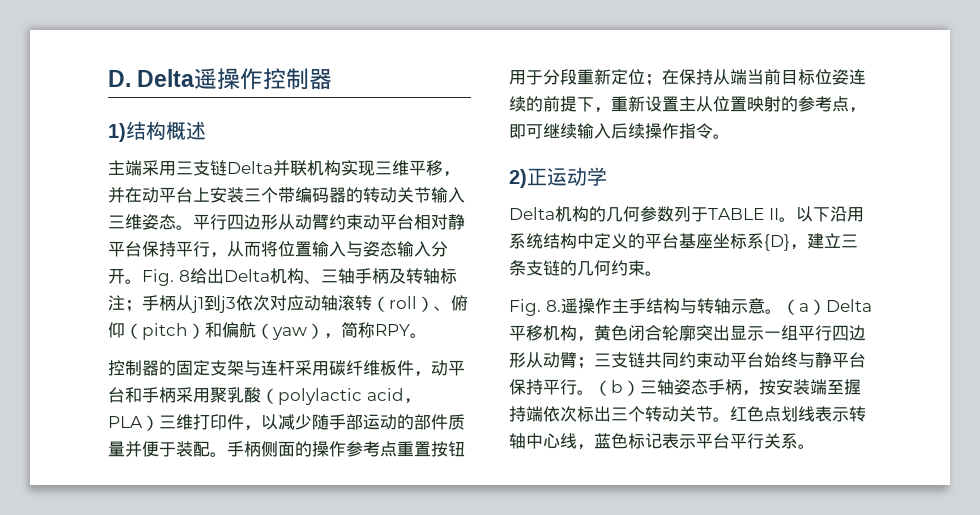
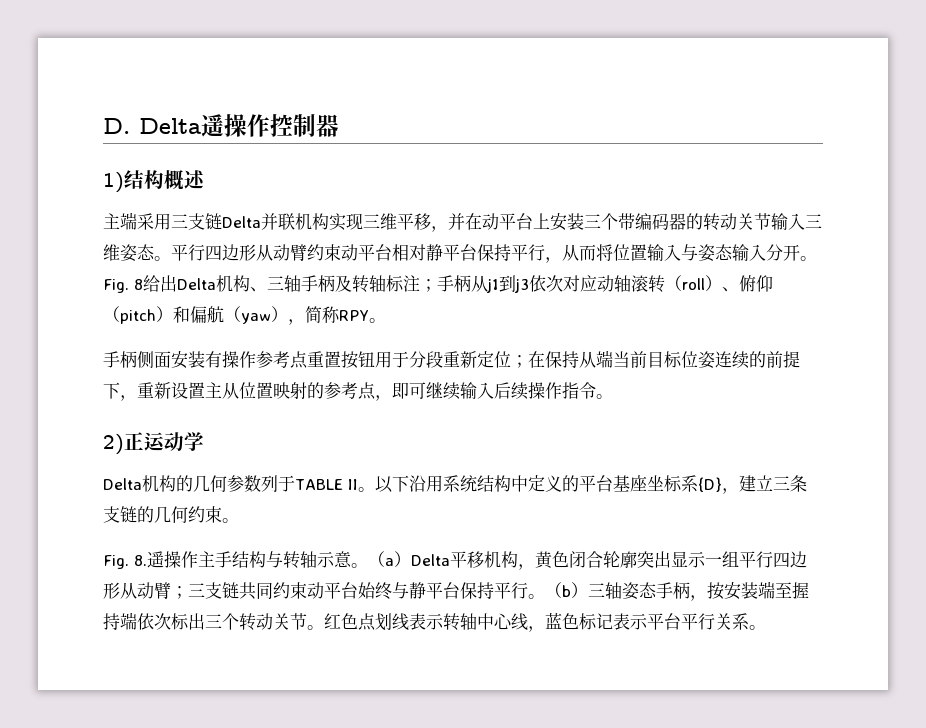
- 控制器的固定支架与连杆采用碳纤维板件，动平台和手柄采用聚乳酸（polylactic acid，PLA）三维打印件，以减少随手部运动的部件质量并便于装配。手柄侧面的操作参考点重置按钮用于分段重新定位；在保持从端当前目标位姿连续的前提下，重新设置主从位置映射的参考点，即可继续输入后续操作指令。
+ 手柄侧面安装有操作参考点重置按钮用于分段重新定位；在保持从端当前目标位姿连续的前提下，重新设置主从位置映射的参考点，即可继续输入后续操作指令。

